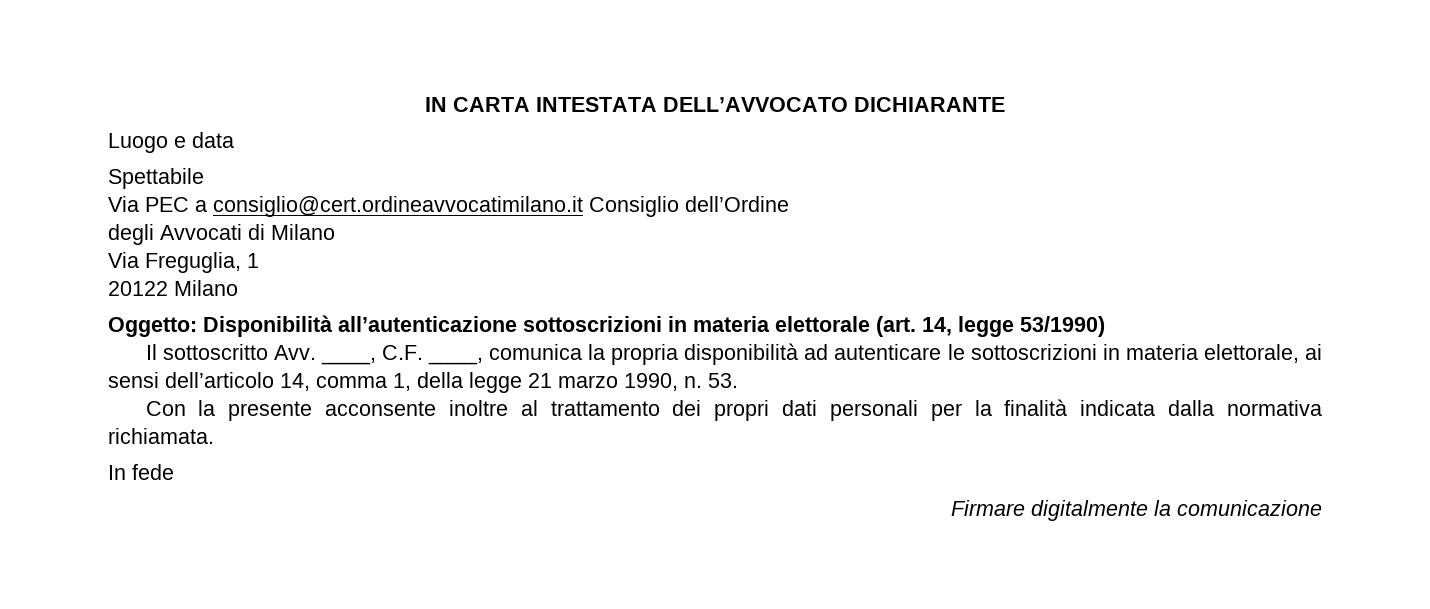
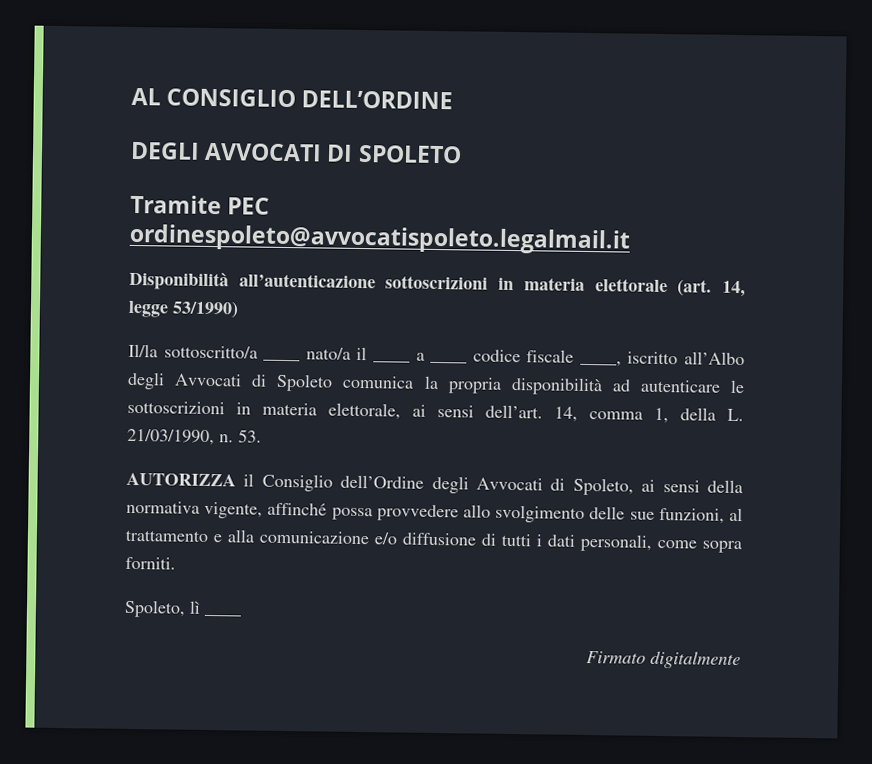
- IN CARTA INTESTATA DELL’AVVOCATO DICHIARANTE
- Luogo e data
- Spettabile
- Via PEC a consiglio@cert.ordineavvocatimilano.it Consiglio dell’Ordine
- degli Avvocati di Milano
- Via Freguglia, 1
- 20122 Milano
- Oggetto: Disponibilità all’autenticazione sottoscrizioni in materia elettorale (art. 14, legge 53/1990)
+ AL CONSIGLIO DELL’ORDINE
+ DEGLI AVVOCATI DI SPOLETO
+ Tramite PEC ordinespoleto@avvocatispoleto.legalmail.it
+ Disponibilità all’autenticazione sottoscrizioni in materia elettorale (art. 14, legge 53/1990)
- Il sottoscritto Avv. ____, C.F. ____, comunica la propria disponibilità ad autenticare le sottoscrizioni in materia elettorale, ai sensi dell’articolo 14, comma 1, della legge 21 marzo 1990, n. 53.
- Con la presente acconsente inoltre al trattamento dei propri dati personali per la finalità indicata dalla normativa richiamata.
- In fede
- Firmare digitalmente la comunicazione
+ Il/la sottoscritto/a ____ nato/a il ____ a ____ codice fiscale ____, iscritto all’Albo degli Avvocati di Spoleto comunica la propria disponibilità ad autenticare le sottoscrizioni in materia elettorale, ai sensi dell’art. 14, comma 1, della L. 21/03/1990, n. 53.
+ AUTORIZZA il Consiglio dell’Ordine degli Avvocati di Spoleto, ai sensi della normativa vigente, affinché possa provvedere allo svolgimento delle sue funzioni, al trattamento e alla comunicazione e/o diffusione di tutti i dati personali, come sopra forniti.
+ Spoleto, lì ____
+ Firmato digitalmente

